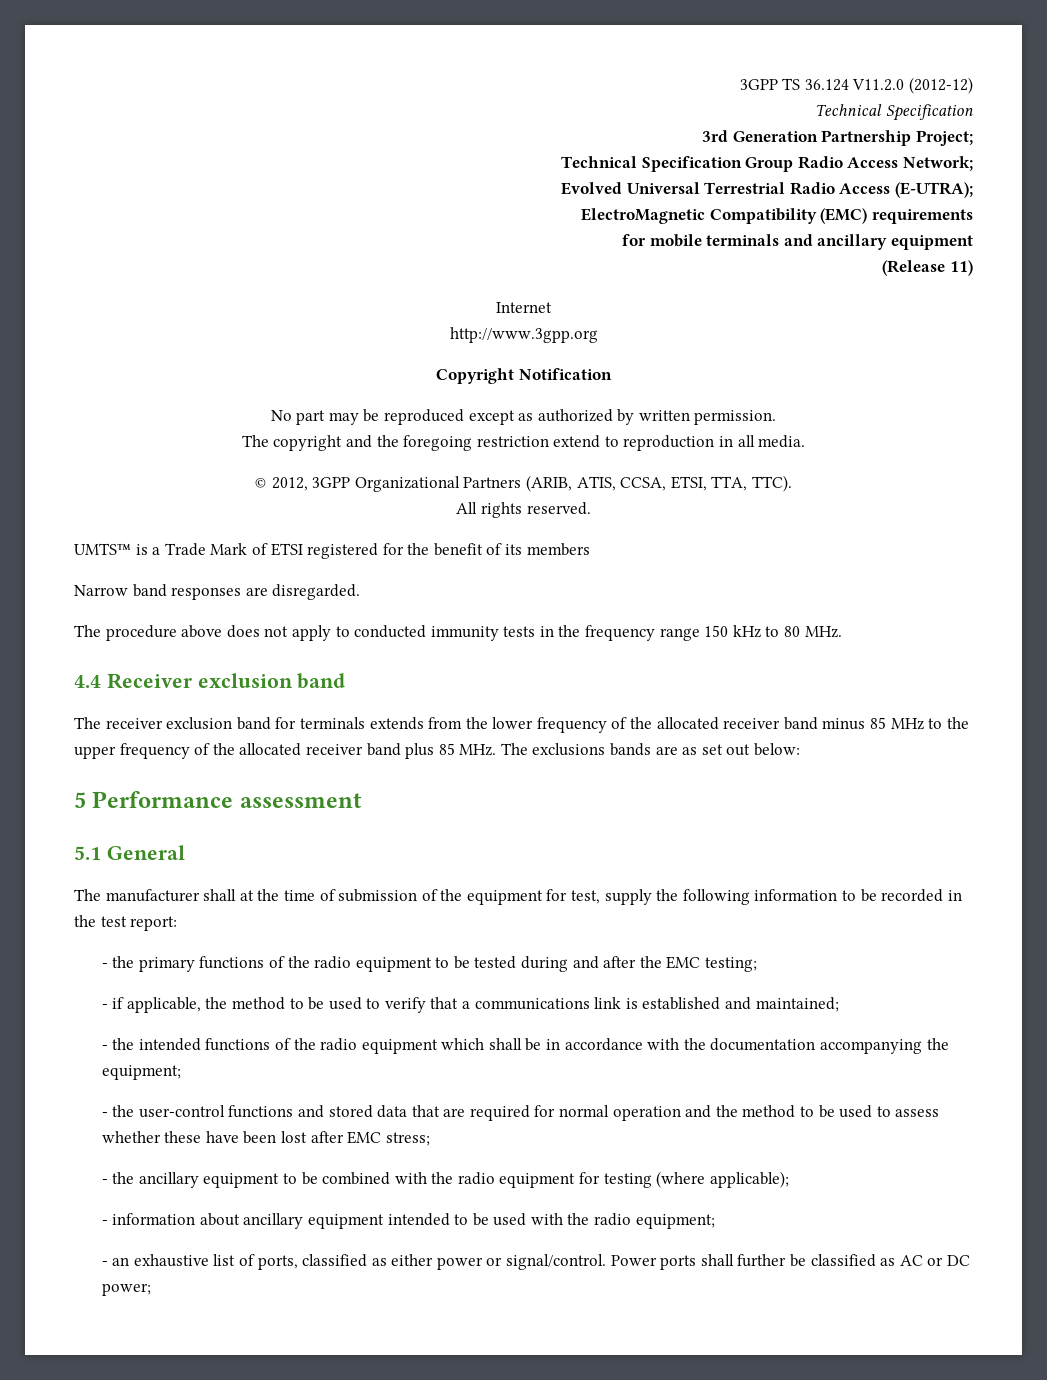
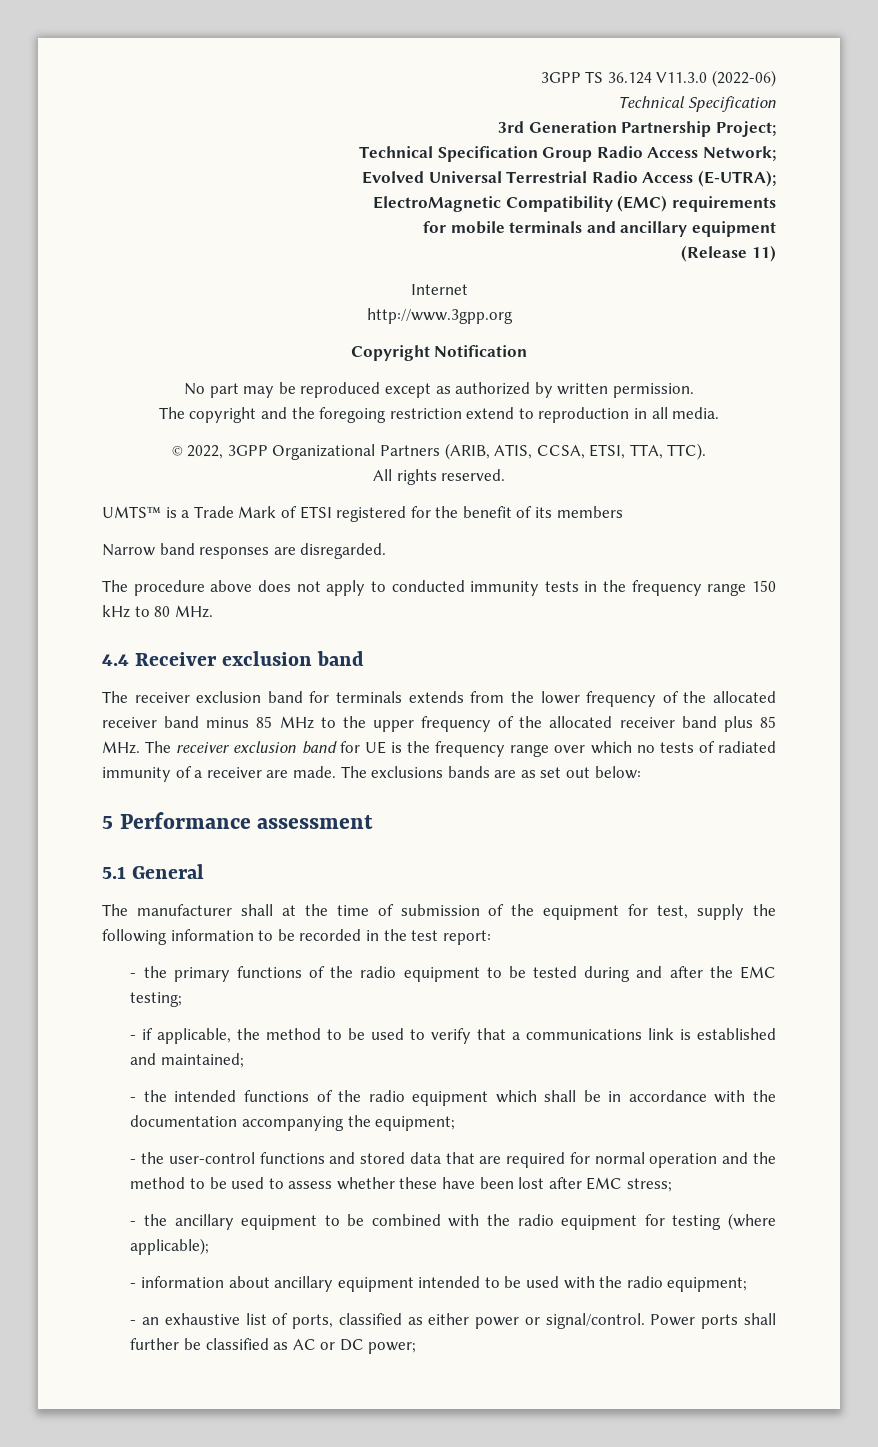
- 3GPP TS 36.124 V11.2.0 (2012-12)
+ 3GPP TS 36.124 V11.3.0 (2022-06)
- © 2012, 3GPP Organizational Partners (ARIB, ATIS, CCSA, ETSI, TTA, TTC).
+ © 2022, 3GPP Organizational Partners (ARIB, ATIS, CCSA, ETSI, TTA, TTC).
- The receiver exclusion band for terminals extends from the lower frequency of the allocated receiver band minus 85 MHz to the upper frequency of the allocated receiver band plus 85 MHz. The exclusions bands are as set out below:
+ The receiver exclusion band for terminals extends from the lower frequency of the allocated receiver band minus 85 MHz to the upper frequency of the allocated receiver band plus 85 MHz. The receiver exclusion band for UE is the frequency range over which no tests of radiated immunity of a receiver are made. The exclusions bands are as set out below:

